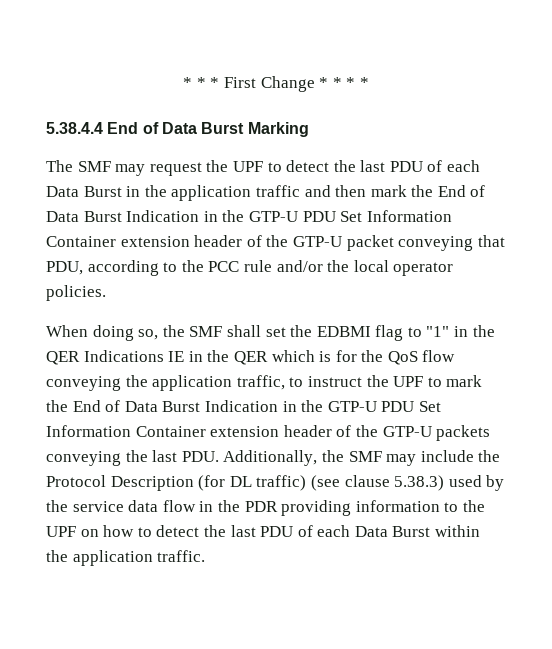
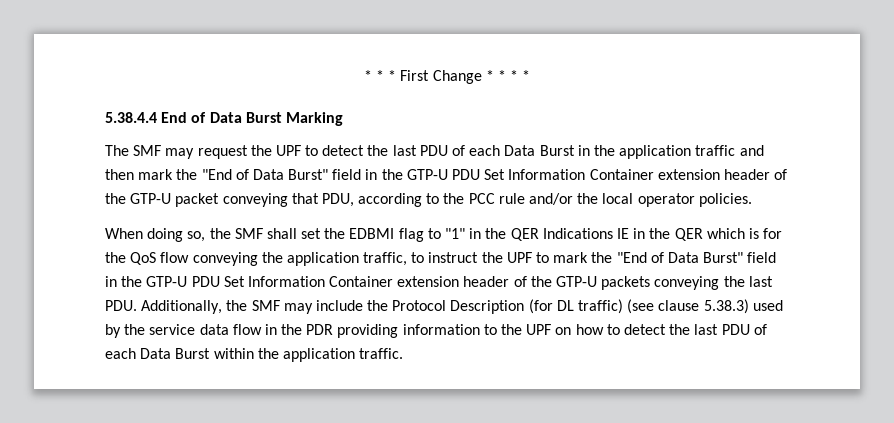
- The SMF may request the UPF to detect the last PDU of each Data Burst in the application traffic and then mark the End of Data Burst Indication in the GTP-U PDU Set Information Container extension header of the GTP-U packet conveying that PDU, according to the PCC rule and/or the local operator policies.
+ The SMF may request the UPF to detect the last PDU of each Data Burst in the application traffic and then mark the "End of Data Burst" field in the GTP-U PDU Set Information Container extension header of the GTP-U packet conveying that PDU, according to the PCC rule and/or the local operator policies.
- When doing so, the SMF shall set the EDBMI flag to "1" in the QER Indications IE in the QER which is for the QoS flow conveying the application traffic, to instruct the UPF to mark the End of Data Burst Indication in the GTP-U PDU Set Information Container extension header of the GTP-U packets conveying the last PDU. Additionally, the SMF may include the Protocol Description (for DL traffic) (see clause 5.38.3) used by the service data flow in the PDR providing information to the UPF on how to detect the last PDU of each Data Burst within the application traffic.
+ When doing so, the SMF shall set the EDBMI flag to "1" in the QER Indications IE in the QER which is for the QoS flow conveying the application traffic, to instruct the UPF to mark the "End of Data Burst" field in the GTP-U PDU Set Information Container extension header of the GTP-U packets conveying the last PDU. Additionally, the SMF may include the Protocol Description (for DL traffic) (see clause 5.38.3) used by the service data flow in the PDR providing information to the UPF on how to detect the last PDU of each Data Burst within the application traffic.

